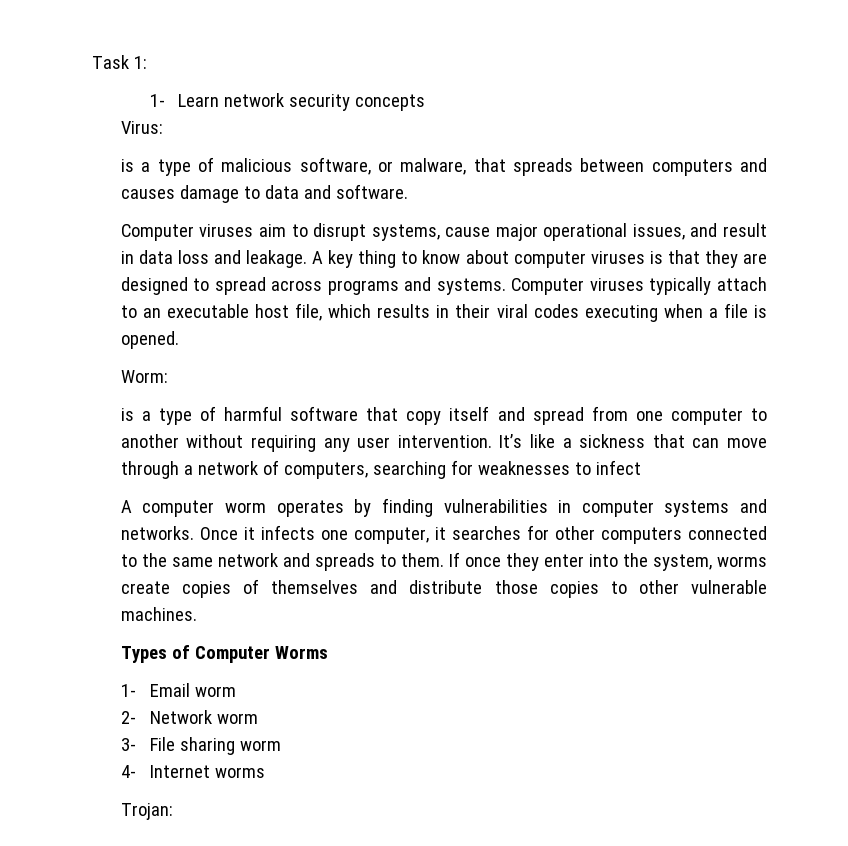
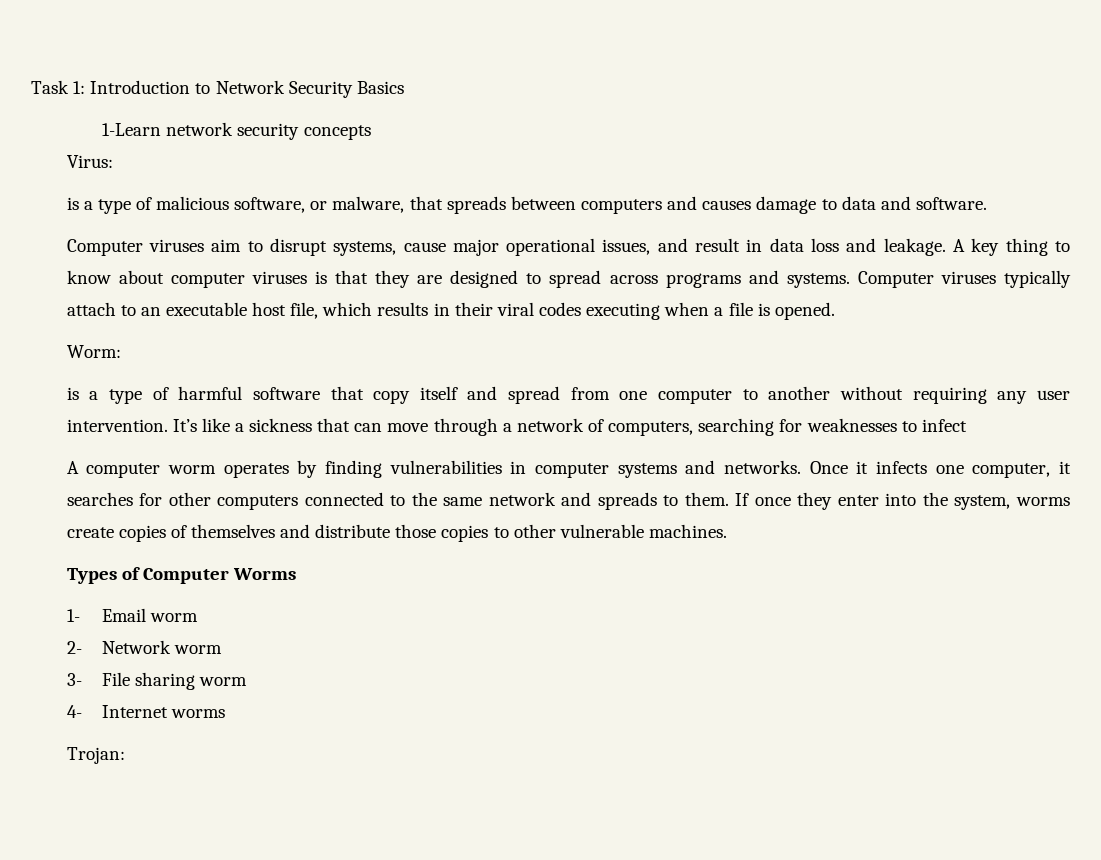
- Task 1:
- 1- Learn network security concepts
+ Task 1: Introduction to Network Security Basics
+ 1-Learn network security concepts

